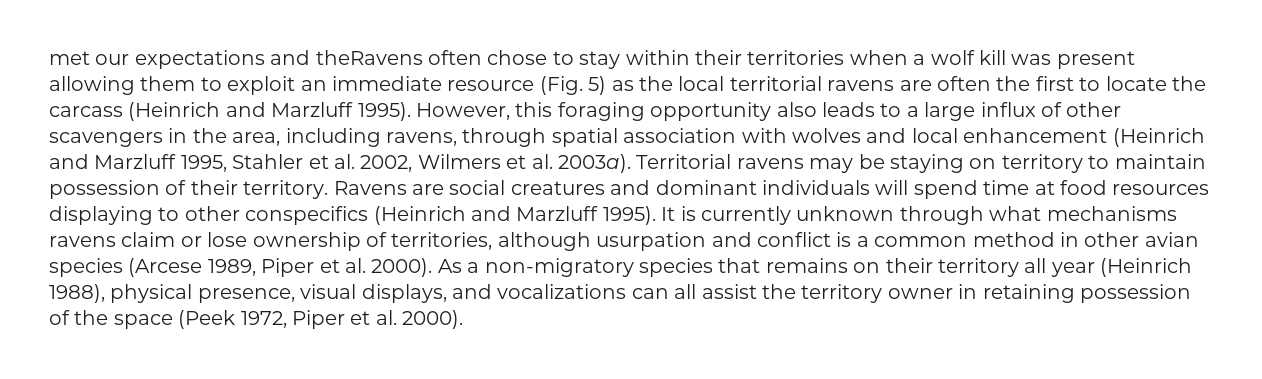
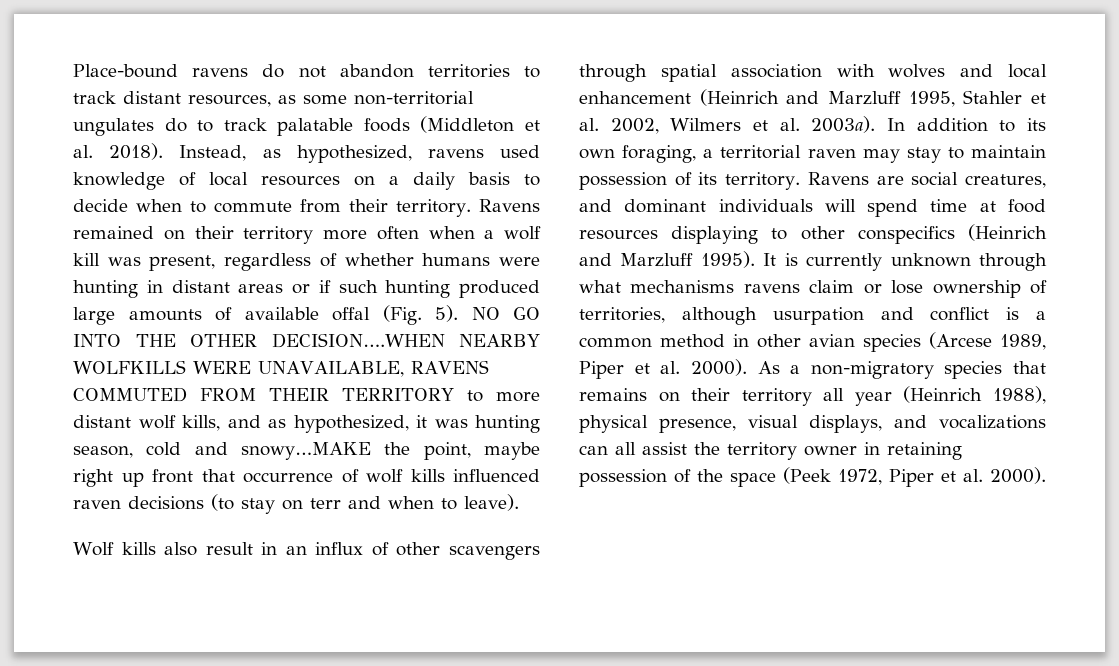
- met our expectations and theRavens often chose to stay within their territories when a wolf kill was present allowing them to exploit an immediate resource (Fig. 5) as the local territorial ravens are often the first to locate the carcass (Heinrich and Marzluff 1995). However, this foraging opportunity also leads to a large influx of other scavengers in the area, including ravens, through spatial association with wolves and local enhancement (Heinrich and Marzluff 1995, Stahler et al. 2002, Wilmers et al. 2003a).
+ Place-bound ravens do not abandon territories to track distant resources, as some non-territorial ungulates do to track palatable foods (Middleton et al. 2018). Instead, as hypothesized, ravens used knowledge of local resources on a daily basis to decide when to commute from their territory. Ravens remained on their territory more often when a wolf kill was present, regardless of whether humans were hunting in distant areas or if such hunting produced large amounts of available offal (Fig. 5). NO GO INTO THE OTHER DECISION….WHEN NEARBY WOLFKILLS WERE UNAVAILABLE, RAVENS COMMUTED FROM THEIR TERRITORY to more distant wolf kills, and as hypothesized, it was hunting season, cold and snowy…MAKE the point, maybe right up front that occurrence of wolf kills influenced raven decisions (to stay on terr and when to leave).
+ Wolf kills also result in an influx of other scavengers through spatial association with wolves and local enhancement (Heinrich and Marzluff 1995, Stahler et al. 2002, Wilmers et al. 2003a).
- Territorial ravens may be staying on territory to maintain possession of their territory.
+ In addition to its own foraging, a territorial raven may stay to maintain possession of its territory.
- Ravens are social creatures and dominant individuals will spend time at food resources displaying to other conspecifics (Heinrich and Marzluff 1995).
+ Ravens are social creatures, and dominant individuals will spend time at food resources displaying to other conspecifics (Heinrich and Marzluff 1995).

